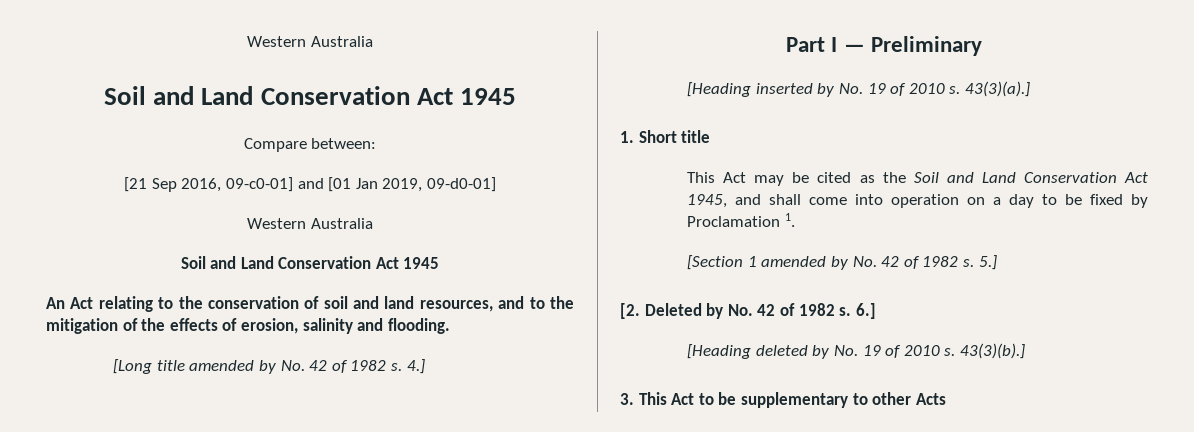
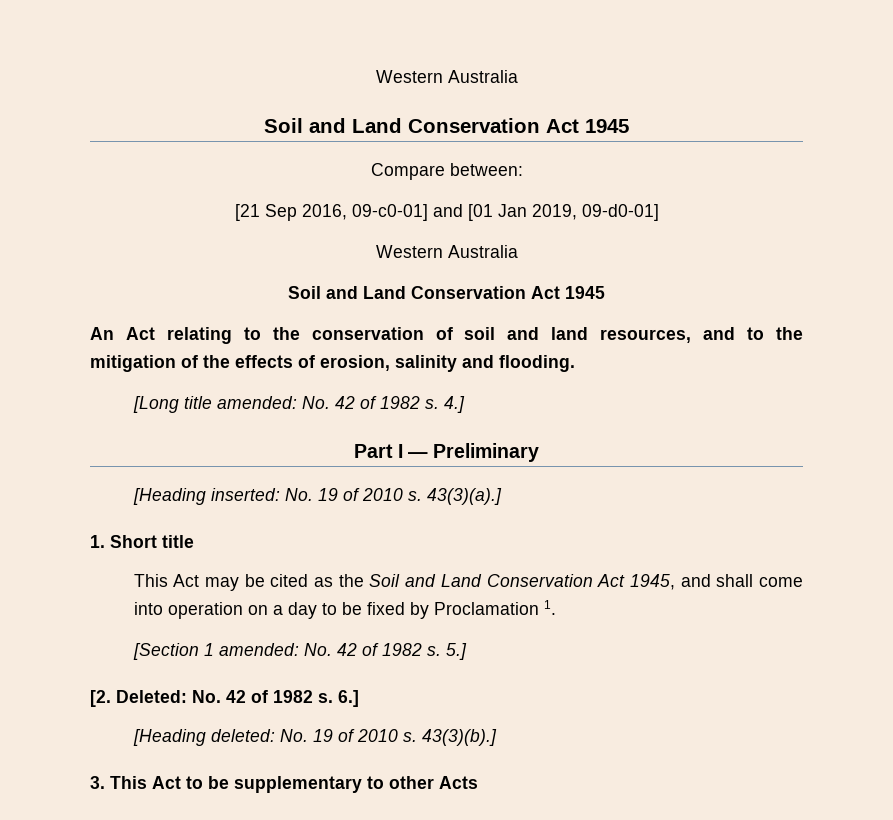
- [Long title amended by No. 42 of 1982 s.
+ [Long title amended: No. 42 of 1982 s.
- [Heading inserted by No. 19 of 2010 s.
+ [Heading inserted: No. 19 of 2010 s.
- [Section 1 amended by No. 42 of 1982 s.
+ [Section 1 amended: No. 42 of 1982 s.
- [2. Deleted by No. 42 of 1982 s.
+ [2. Deleted: No. 42 of 1982 s.
- [Heading deleted by No. 19 of 2010 s.
+ [Heading deleted: No. 19 of 2010 s.

